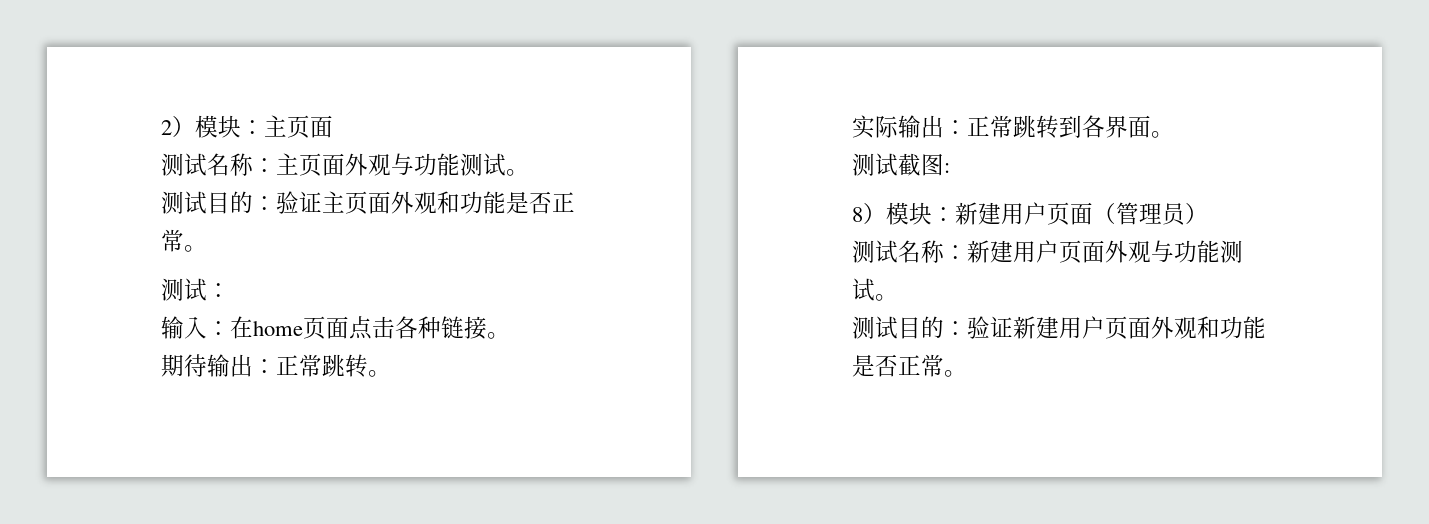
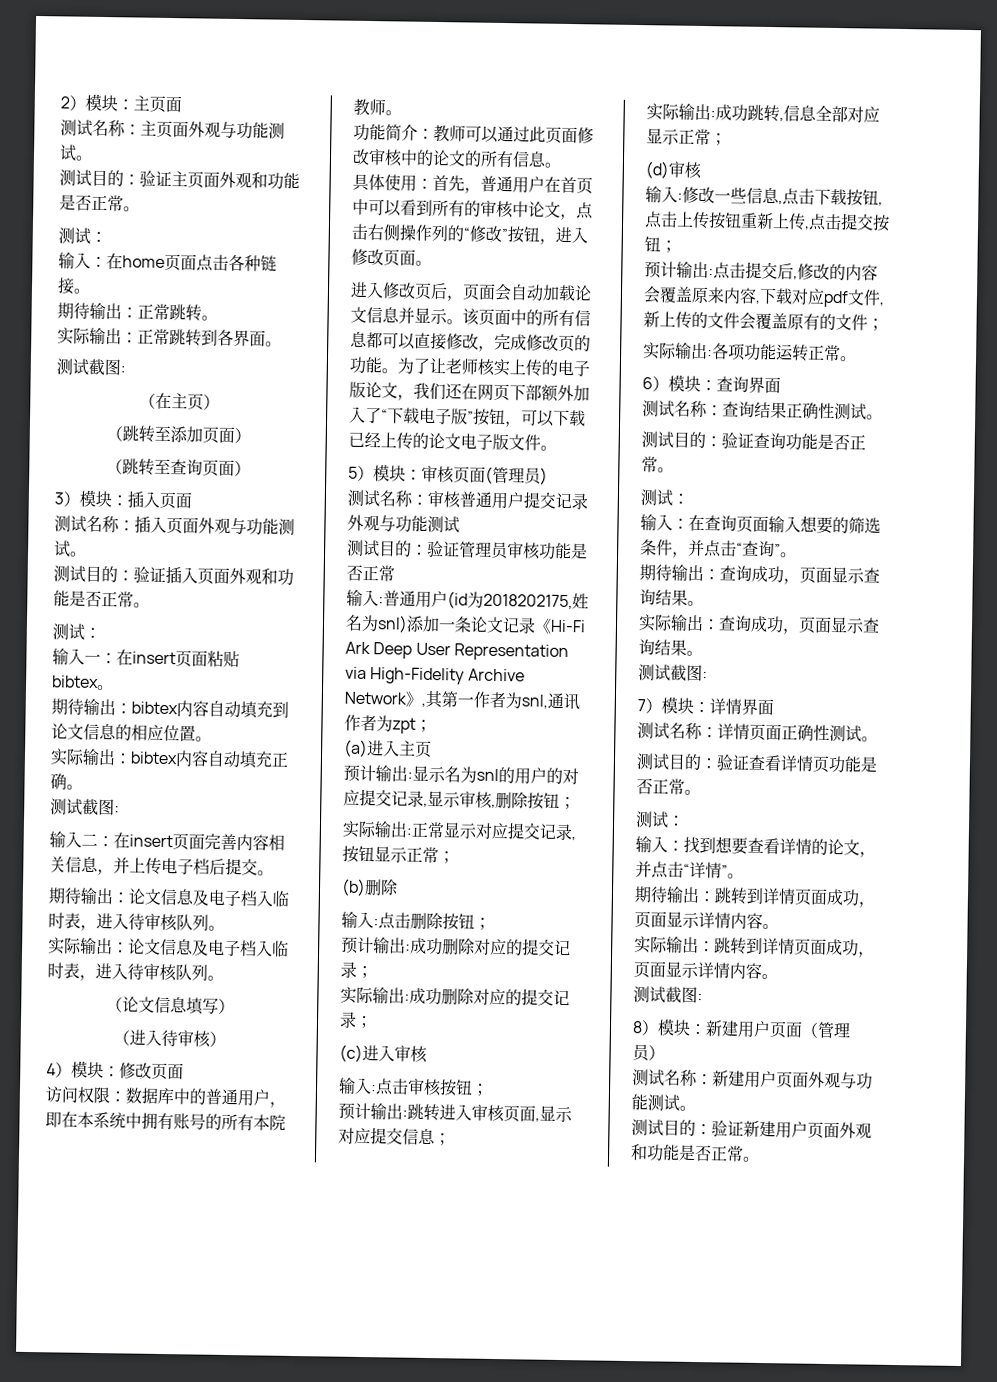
+ （在主页）
+ （跳转至添加页面）
+ （跳转至查询页面）
+ 3）模块：插入页面
+ 测试名称：插入页面外观与功能测试。
+ 测试目的：验证插入页面外观和功能是否正常。
+ 测试：
+ 输入一：在insert页面粘贴bibtex。
+ 期待输出：bibtex内容自动填充到论文信息的相应位置。
+ 实际输出：bibtex内容自动填充正确。
+ 测试截图:
+ 输入二：在insert页面完善内容相关信息，并上传电子档后提交。
+ 期待输出：论文信息及电子档入临时表，进入待审核队列。
+ 实际输出：论文信息及电子档入临时表，进入待审核队列。
+ （论文信息填写）
+ （进入待审核）
+ 4）模块：修改页面
+ 访问权限：数据库中的普通用户，即在本系统中拥有账号的所有本院教师。
+ 功能简介：教师可以通过此页面修改审核中的论文的所有信息。
+ 具体使用：首先，普通用户在首页中可以看到所有的审核中论文，点击右侧操作列的“修改”按钮，进入修改页面。
+ 进入修改页后，页面会自动加载论文信息并显示。该页面中的所有信息都可以直接修改，完成修改页的功能。为了让老师核实上传的电子版论文，我们还在网页下部额外加入了“下载电子版”按钮，可以下载已经上传的论文电子版文件。
+ 5）模块：审核页面(管理员)
+ 测试名称：审核普通用户提交记录外观与功能测试
+ 测试目的：验证管理员审核功能是否正常
+ 输入:普通用户(id为2018202175,姓名为snl)添加一条论文记录《Hi-Fi Ark Deep User Representation via High-Fidelity Archive Network》,其第一作者为snl,通讯作者为zpt；
+ (a)进入主页
+ 预计输出:显示名为snl的用户的对应提交记录,显示审核,删除按钮；
+ 实际输出:正常显示对应提交记录,按钮显示正常；
+ (b)删除
+ 输入:点击删除按钮；
+ 预计输出:成功删除对应的提交记录；
+ 实际输出:成功删除对应的提交记录；
+ (c)进入审核
+ 输入:点击审核按钮；
+ 预计输出:跳转进入审核页面,显示对应提交信息；
+ 实际输出:成功跳转,信息全部对应显示正常；
+ (d)审核
+ 输入:修改一些信息,点击下载按钮,点击上传按钮重新上传,点击提交按钮；
+ 预计输出:点击提交后,修改的内容会覆盖原来内容,下载对应pdf文件,新上传的文件会覆盖原有的文件；
+ 实际输出:各项功能运转正常。
+ 6）模块：查询界面
+ 测试名称：查询结果正确性测试。
+ 测试目的：验证查询功能是否正常。
+ 测试：
+ 输入：在查询页面输入想要的筛选条件，并点击“查询”。
+ 期待输出：查询成功，页面显示查询结果。
+ 实际输出：查询成功，页面显示查询结果。
+ 测试截图:
+ 7）模块：详情界面
+ 测试名称：详情页面正确性测试。
+ 测试目的：验证查看详情页功能是否正常。
+ 测试：
+ 输入：找到想要查看详情的论文，并点击“详情”。
+ 期待输出：跳转到详情页面成功，页面显示详情内容。
+ 实际输出：跳转到详情页面成功，页面显示详情内容。
+ 测试截图:

